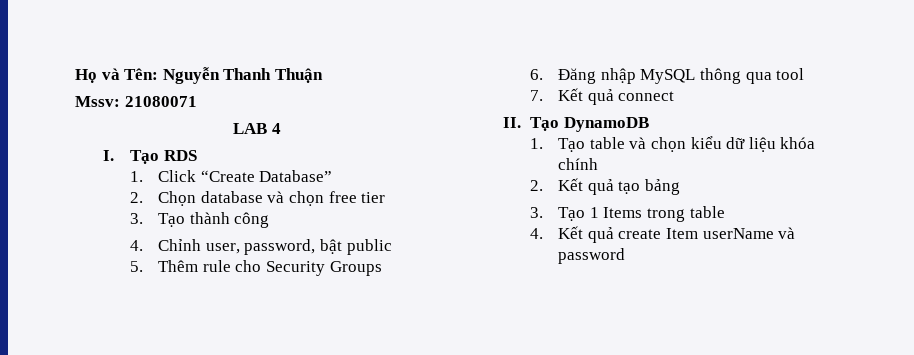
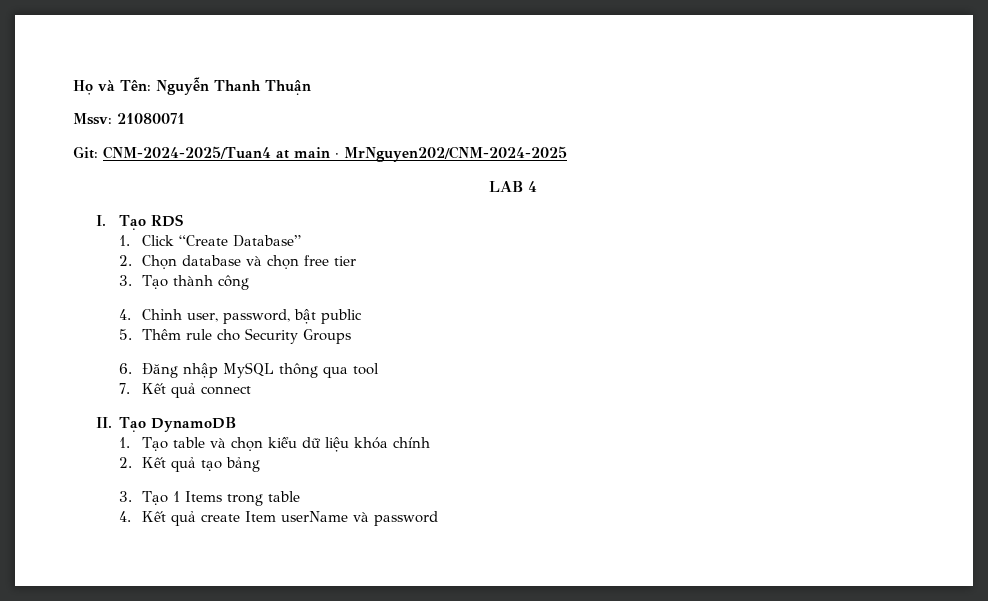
+ Git: CNM-2024-2025/Tuan4 at main · MrNguyen202/CNM-2024-2025

